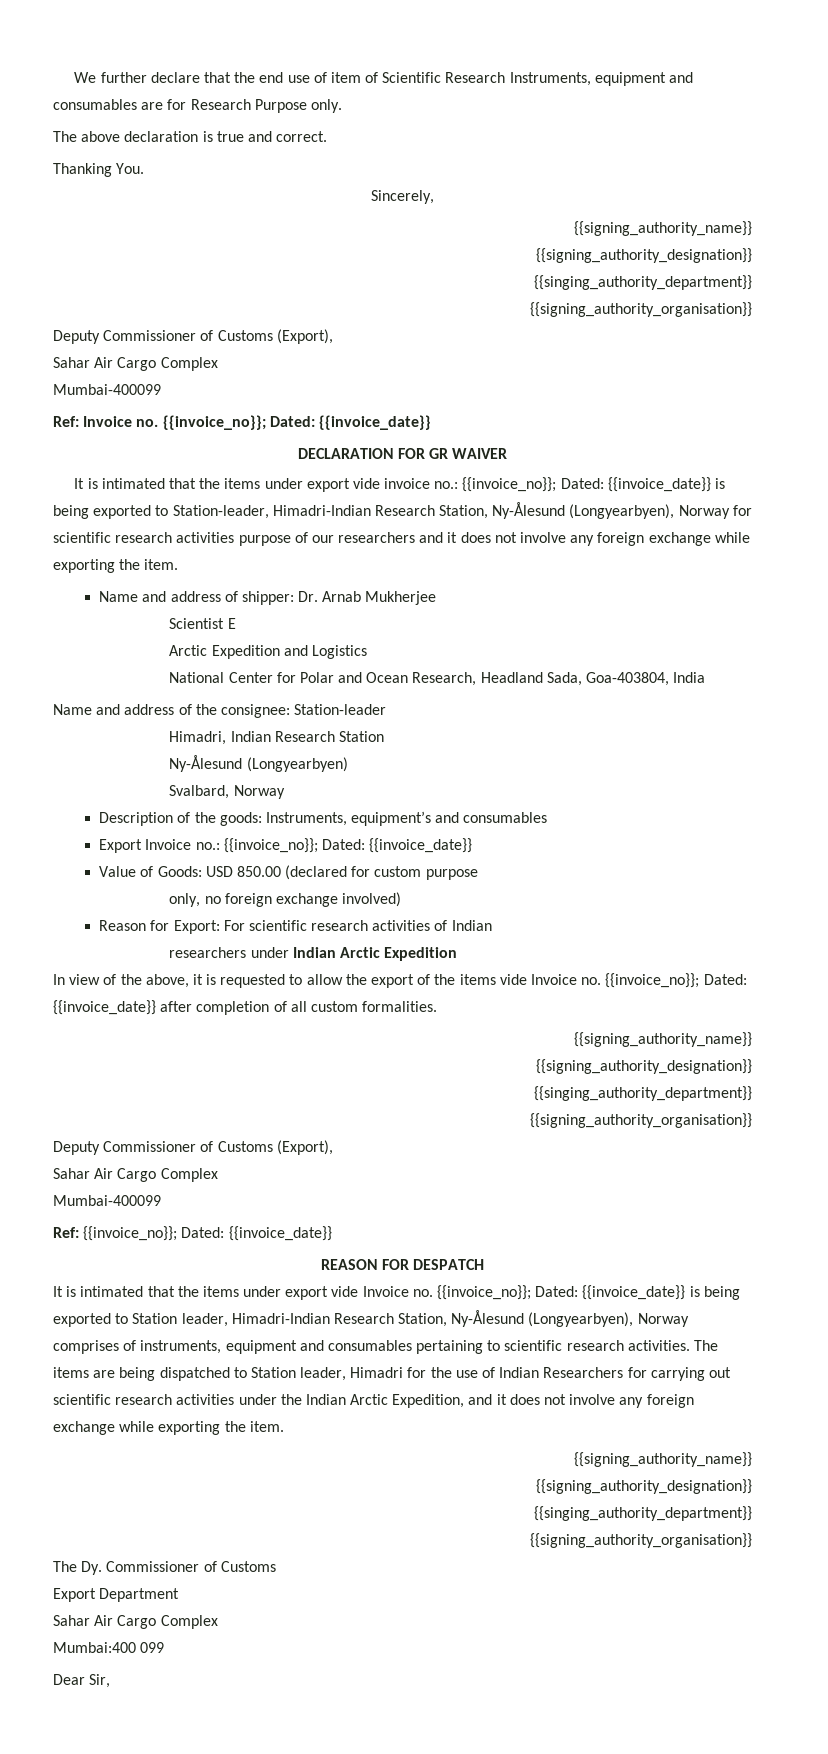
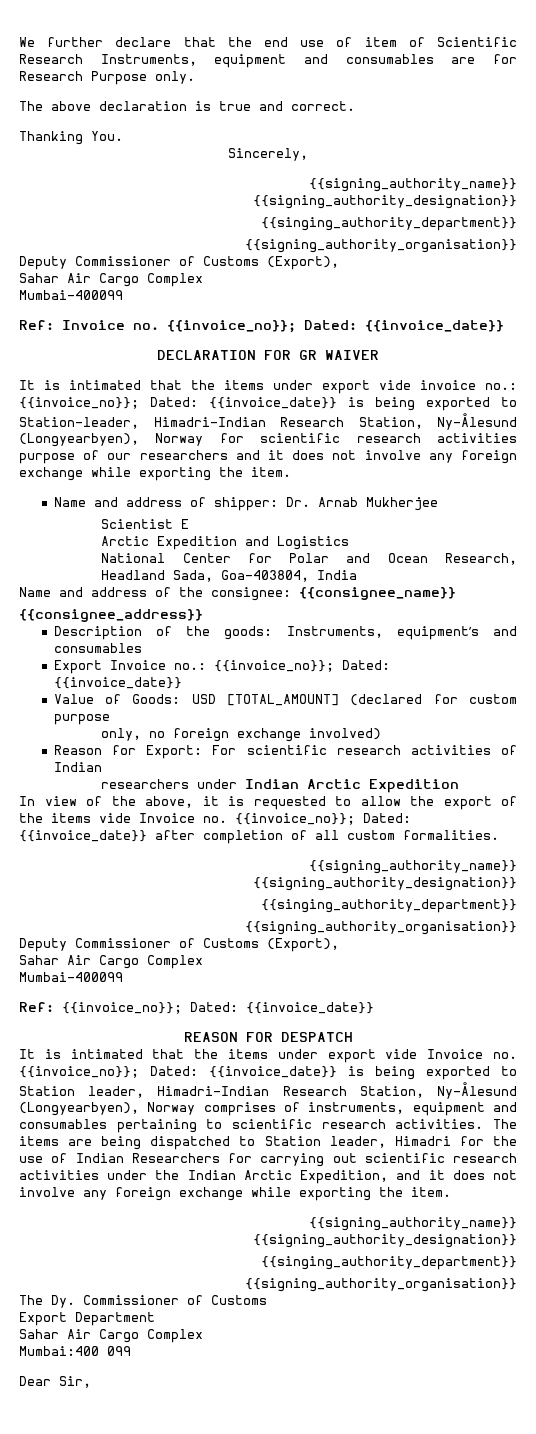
- Name and address of the consignee: Station-leader
- Himadri, Indian Research Station
- Ny-Ålesund (Longyearbyen)
- Svalbard, Norway
+ Name and address of the consignee: {{consignee_name}}
+ {{consignee_address}}
- Value of Goods: USD 850.00 (declared for custom purpose
+ Value of Goods: USD [TOTAL_AMOUNT] (declared for custom purpose

